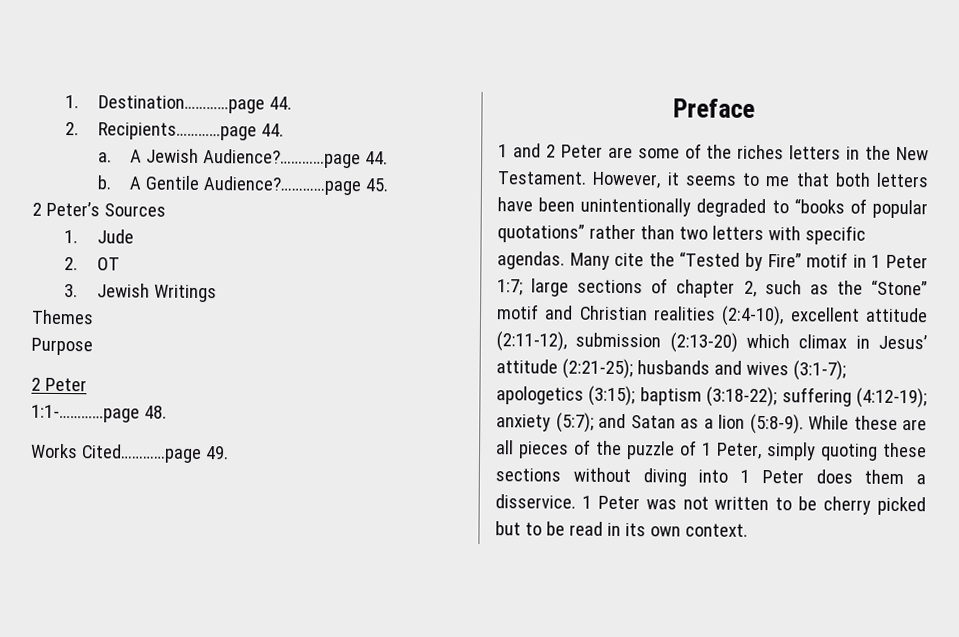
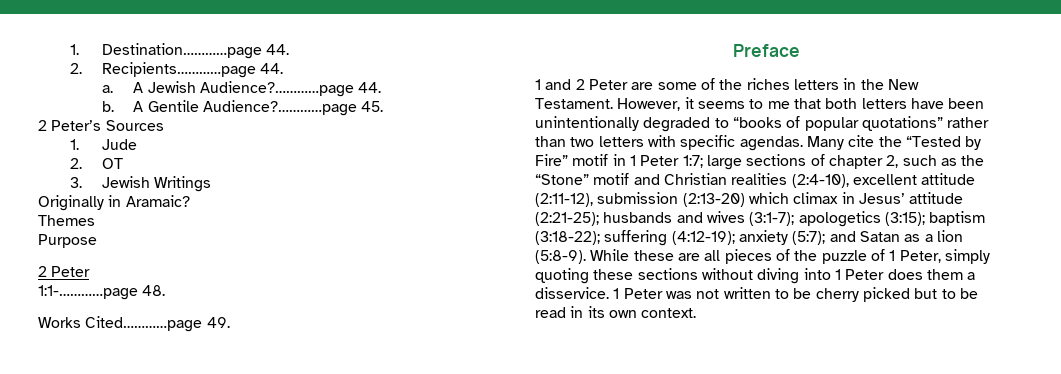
+ Originally in Aramaic?

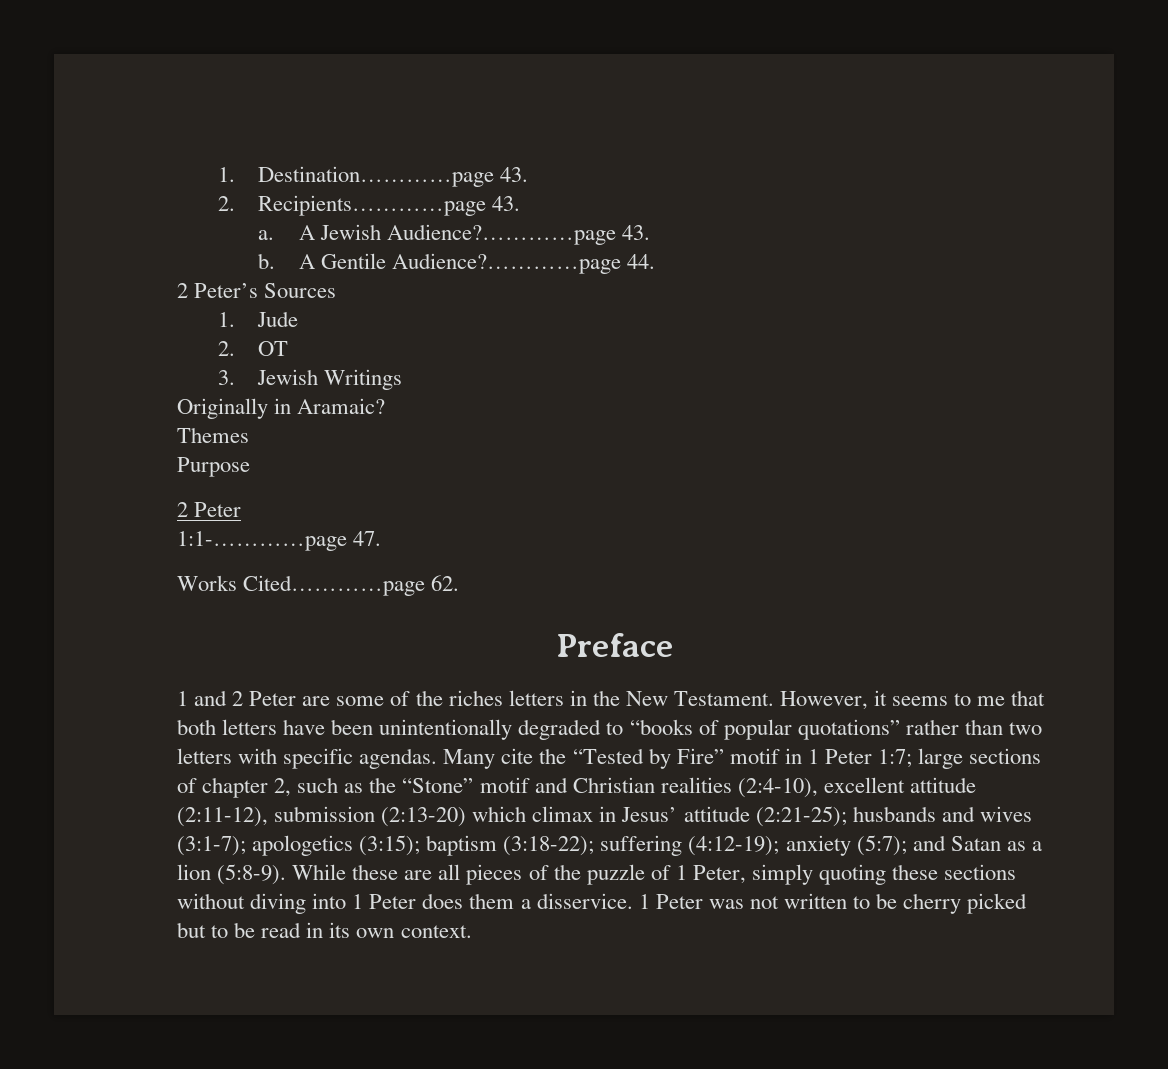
- 1. Destination…………page 44.
+ 1. Destination…………page 43.
- 2. Recipients…………page 44.
+ 2. Recipients…………page 43.
- A Jewish Audience?…………page 44.
+ A Jewish Audience?…………page 43.
- A Gentile Audience?…………page 45.
+ A Gentile Audience?…………page 44.
- 1:1-…………page 48.
+ 1:1-…………page 47.
- Works Cited…………page 49.
+ Works Cited…………page 62.

